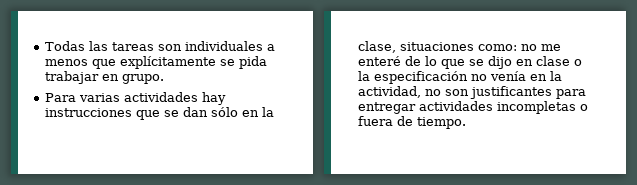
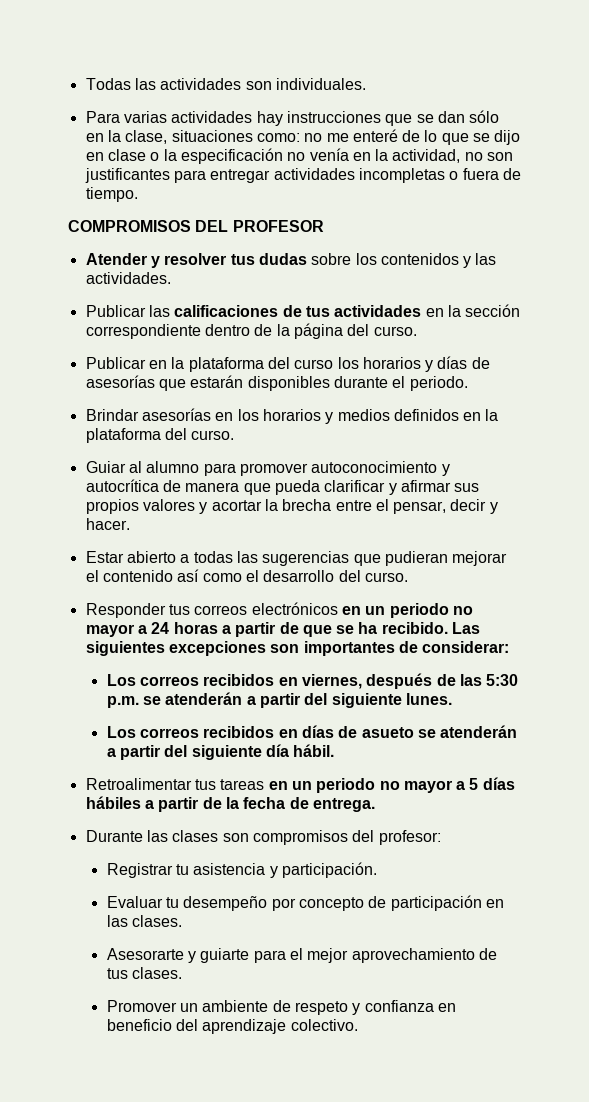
- Todas las tareas son individuales a menos que explícitamente se pida trabajar en grupo.
+ Todas las actividades son individuales.
+ COMPROMISOS DEL PROFESOR
+ Atender y resolver tus dudas sobre los contenidos y las actividades.
+ Publicar las calificaciones de tus actividades en la sección correspondiente dentro de la página del curso.
+ Publicar en la plataforma del curso los horarios y días de asesorías que estarán disponibles durante el periodo.
+ Brindar asesorías en los horarios y medios definidos en la plataforma del curso.
+ Guiar al alumno para promover autoconocimiento y autocrítica de manera que pueda clarificar y afirmar sus propios valores y acortar la brecha entre el pensar, decir y hacer.
+ Estar abierto a todas las sugerencias que pudieran mejorar el contenido así como el desarrollo del curso.
+ Responder tus correos electrónicos en un periodo no mayor a 24 horas a partir de que se ha recibido. Las siguientes excepciones son importantes de considerar:
+ Los correos recibidos en viernes, después de las 5:30 p.m. se atenderán a partir del siguiente lunes.
+ Los correos recibidos en días de asueto se atenderán a partir del siguiente día hábil.
+ Retroalimentar tus tareas en un periodo no mayor a 5 días hábiles a partir de la fecha de entrega.
+ Durante las clases son compromisos del profesor:
+ Registrar tu asistencia y participación.
+ Evaluar tu desempeño por concepto de participación en las clases.
+ Asesorarte y guiarte para el mejor aprovechamiento de tus clases.
+ Promover un ambiente de respeto y confianza en beneficio del aprendizaje colectivo.

